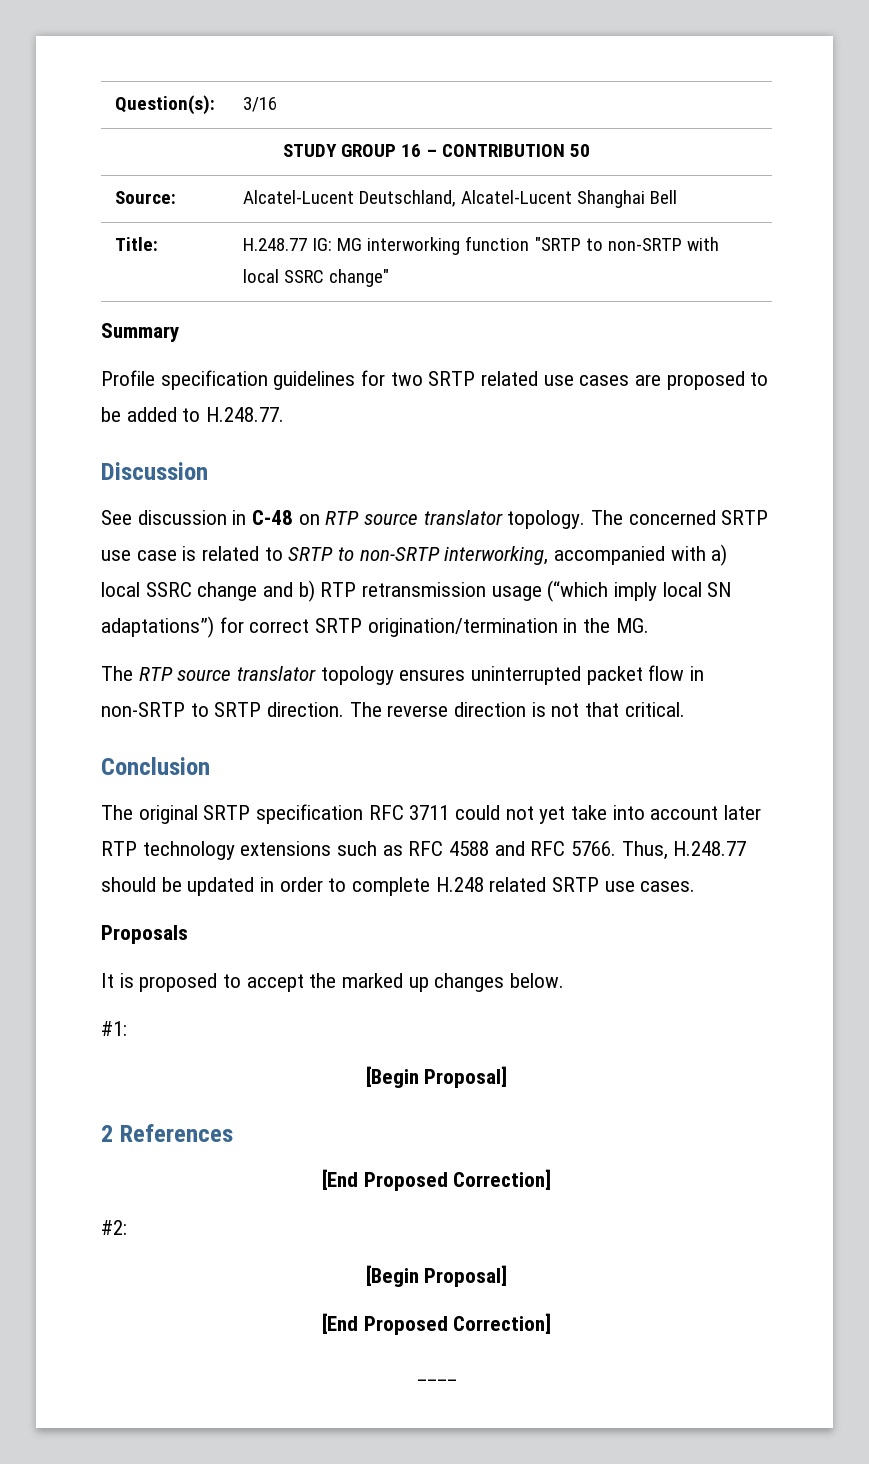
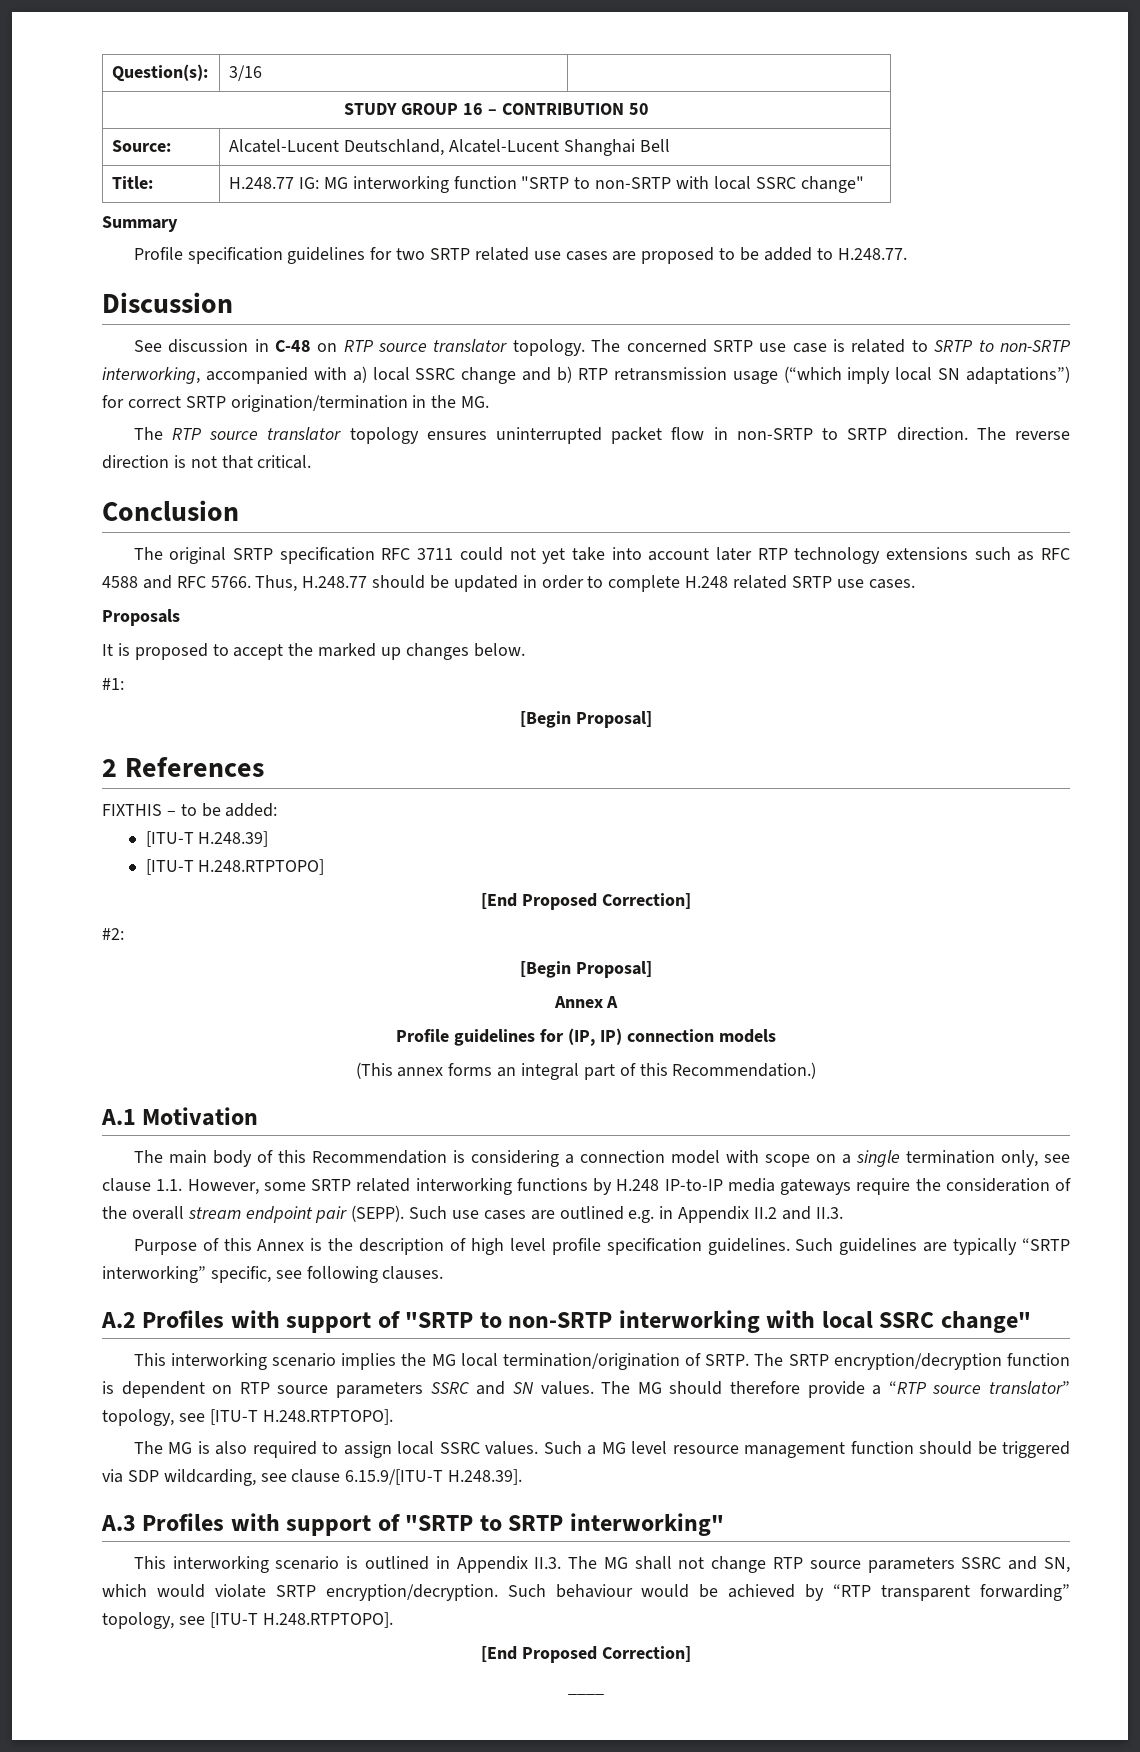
+ FIXTHIS – to be added:
+ [ITU-T H.248.39]
+ [ITU-T H.248.RTPTOPO]
+ Annex A
+ Profile guidelines for (IP, IP) connection models
+ (This annex forms an integral part of this Recommendation.)
+ A.1 Motivation
+ The main body of this Recommendation is considering a connection model with scope on a single termination only, see clause 1.1. However, some SRTP related interworking functions by H.248 IP-to-IP media gateways require the consideration of the overall stream endpoint pair (SEPP). Such use cases are outlined e.g. in Appendix II.2 and II.3.
+ Purpose of this Annex is the description of high level profile specification guidelines. Such guidelines are typically “SRTP interworking” specific, see following clauses.
+ A.2 Profiles with support of "SRTP to non-SRTP interworking with local SSRC change"
+ This interworking scenario implies the MG local termination/origination of SRTP. The SRTP encryption/decryption function is dependent on RTP source parameters SSRC and SN values. The MG should therefore provide a “RTP source translator” topology, see [ITU-T H.248.RTPTOPO].
+ The MG is also required to assign local SSRC values. Such a MG level resource management function should be triggered via SDP wildcarding, see clause 6.15.9/[ITU-T H.248.39].
+ A.3 Profiles with support of "SRTP to SRTP interworking"
+ This interworking scenario is outlined in Appendix II.3. The MG shall not change RTP source parameters SSRC and SN, which would violate SRTP encryption/decryption. Such behaviour would be achieved by “RTP transparent forwarding” topology, see [ITU-T H.248.RTPTOPO].

